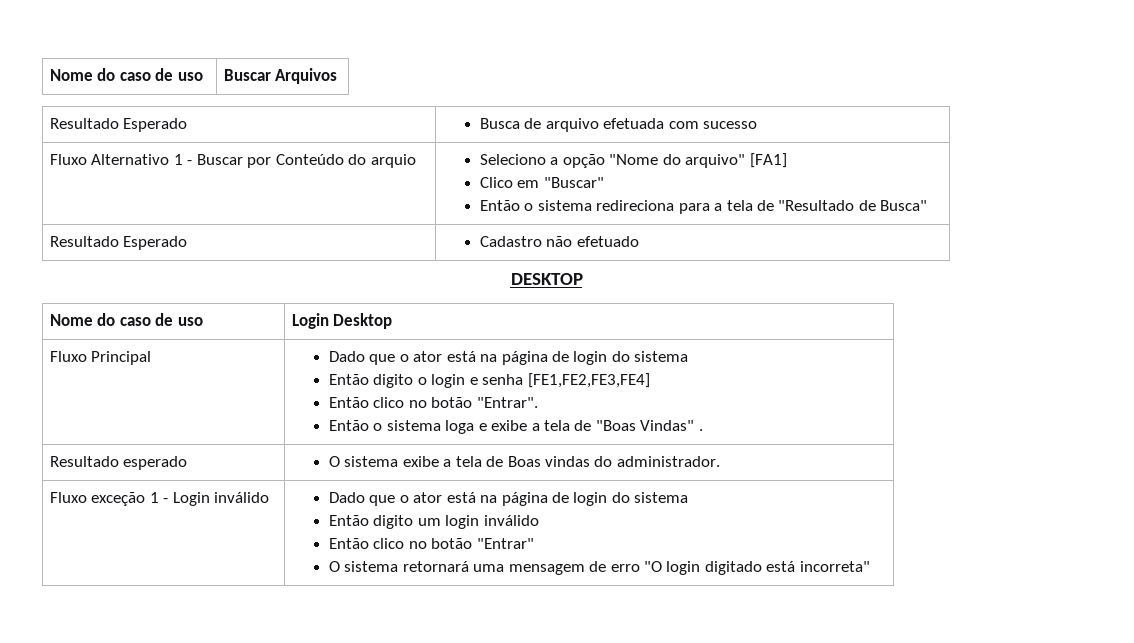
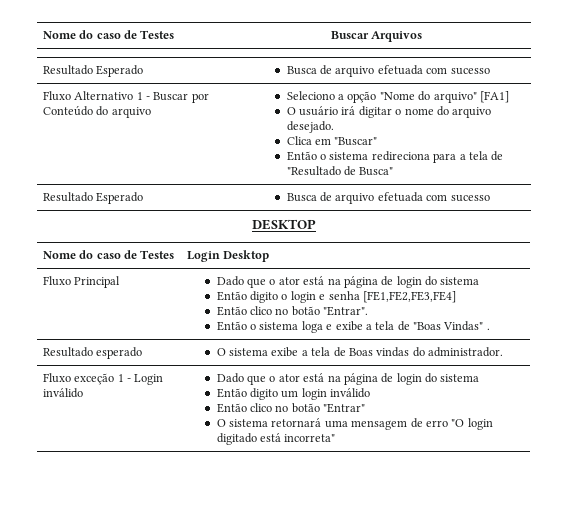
- Nome do caso de uso | Buscar Arquivos
+ Nome do caso de Testes | Buscar Arquivos
- Fluxo Alternativo 1 - Buscar por Conteúdo do arquio | Seleciono a opção "Nome do arquivo" [FA1]
- Clico em "Buscar"
+ Fluxo Alternativo 1 - Buscar por Conteúdo do arquivo | Seleciono a opção "Nome do arquivo" [FA1]
+ O usuário irá digitar o nome do arquivo desejado.
+ Clica em "Buscar"
  Então o sistema redireciona para a tela de "Resultado de Busca"
- Resultado Esperado | Cadastro não efetuado
+ Resultado Esperado | Busca de arquivo efetuada com sucesso
- Nome do caso de uso | Login Desktop
+ Nome do caso de Testes | Login Desktop

